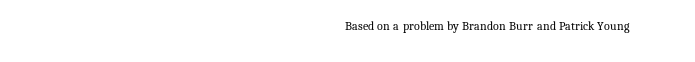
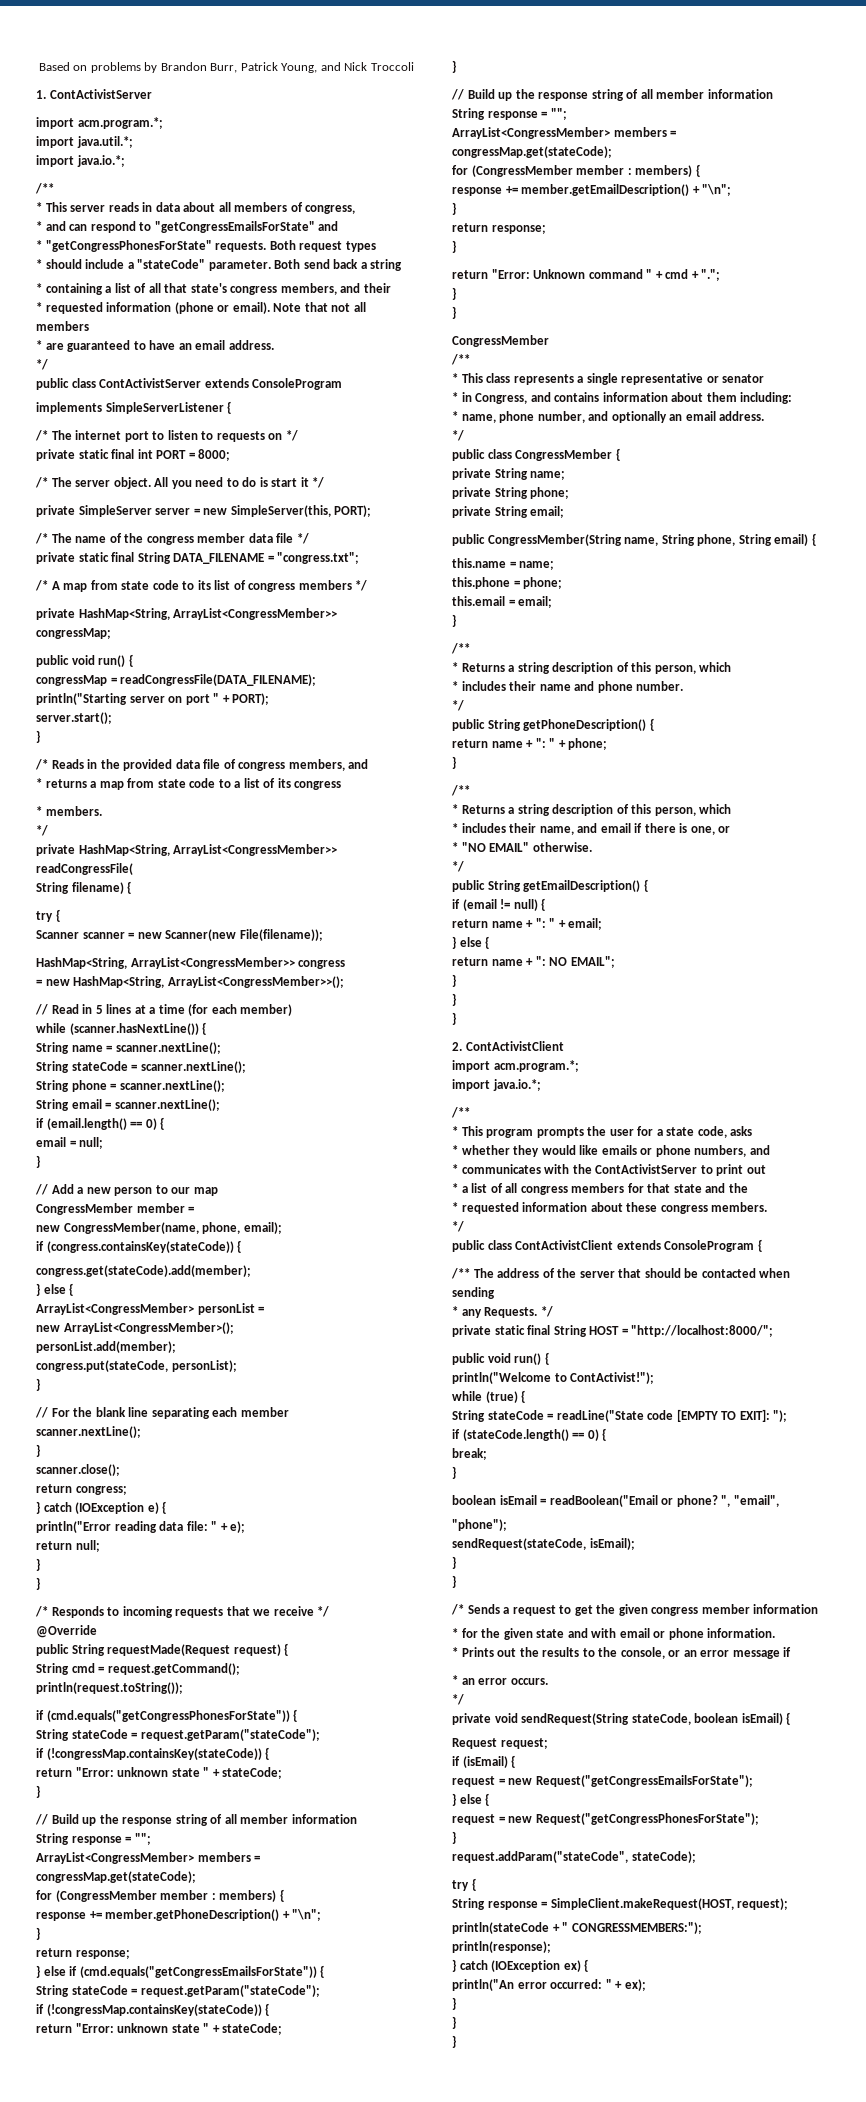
- Based on a problem by Brandon Burr and Patrick Young
+ Based on problems by Brandon Burr, Patrick Young, and Nick Troccoli
+ 1. ContActivistServer
+ import acm.program.*;
+ import java.util.*;
+ import java.io.*;
+ /**
+ * This server reads in data about all members of congress,
+ * and can respond to "getCongressEmailsForState" and
+ * "getCongressPhonesForState" requests. Both request types
+ * should include a "stateCode" parameter. Both send back a string
+ * containing a list of all that state's congress members, and their
+ * requested information (phone or email). Note that not all members
+ * are guaranteed to have an email address.
+ */
+ public class ContActivistServer extends ConsoleProgram
+ implements SimpleServerListener {
+ /* The internet port to listen to requests on */
+ private static final int PORT = 8000;
+ /* The server object. All you need to do is start it */
+ private SimpleServer server = new SimpleServer(this, PORT);
+ /* The name of the congress member data file */
+ private static final String DATA_FILENAME = "congress.txt";
+ /* A map from state code to its list of congress members */
+ private HashMap<String, ArrayList<CongressMember>> congressMap;
+ public void run() {
+ congressMap = readCongressFile(DATA_FILENAME);
+ println("Starting server on port " + PORT);
+ server.start();
+ }
+ /* Reads in the provided data file of congress members, and
+ * returns a map from state code to a list of its congress
+ * members.
+ */
+ private HashMap<String, ArrayList<CongressMember>> readCongressFile(
+ String filename) {
+ try {
+ Scanner scanner = new Scanner(new File(filename));
+ HashMap<String, ArrayList<CongressMember>> congress
+ = new HashMap<String, ArrayList<CongressMember>>();
+ // Read in 5 lines at a time (for each member)
+ while (scanner.hasNextLine()) {
+ String name = scanner.nextLine();
+ String stateCode = scanner.nextLine();
+ String phone = scanner.nextLine();
+ String email = scanner.nextLine();
+ if (email.length() == 0) {
+ email = null;
+ }
+ // Add a new person to our map
+ CongressMember member =
+ new CongressMember(name, phone, email);
+ if (congress.containsKey(stateCode)) {
+ congress.get(stateCode).add(member);
+ } else {
+ ArrayList<CongressMember> personList =
+ new ArrayList<CongressMember>();
+ personList.add(member);
+ congress.put(stateCode, personList);
+ }
+ // For the blank line separating each member
+ scanner.nextLine();
+ }
+ scanner.close();
+ return congress;
+ } catch (IOException e) {
+ println("Error reading data file: " + e);
+ return null;
+ }
+ }
+ /* Responds to incoming requests that we receive */
+ @Override
+ public String requestMade(Request request) {
+ String cmd = request.getCommand();
+ println(request.toString());
+ if (cmd.equals("getCongressPhonesForState")) {
+ String stateCode = request.getParam("stateCode");
+ if (!congressMap.containsKey(stateCode)) {
+ return "Error: unknown state " + stateCode;
+ }
+ // Build up the response string of all member information
+ String response = "";
+ ArrayList<CongressMember> members = congressMap.get(stateCode);
+ for (CongressMember member : members) {
+ response += member.getPhoneDescription() + "\n";
+ }
+ return response;
+ } else if (cmd.equals("getCongressEmailsForState")) {
+ String stateCode = request.getParam("stateCode");
+ if (!congressMap.containsKey(stateCode)) {
+ return "Error: unknown state " + stateCode;
+ }
+ // Build up the response string of all member information
+ String response = "";
+ ArrayList<CongressMember> members = congressMap.get(stateCode);
+ for (CongressMember member : members) {
+ response += member.getEmailDescription() + "\n";
+ }
+ return response;
+ }
+ return "Error: Unknown command " + cmd + ".";
+ }
+ }
+ CongressMember
+ /**
+ * This class represents a single representative or senator
+ * in Congress, and contains information about them including:
+ * name, phone number, and optionally an email address.
+ */
+ public class CongressMember {
+ private String name;
+ private String phone;
+ private String email;
+ public CongressMember(String name, String phone, String email) {
+ this.name = name;
+ this.phone = phone;
+ this.email = email;
+ }
+ /**
+ * Returns a string description of this person, which
+ * includes their name and phone number.
+ */
+ public String getPhoneDescription() {
+ return name + ": " + phone;
+ }
+ /**
+ * Returns a string description of this person, which
+ * includes their name, and email if there is one, or
+ * "NO EMAIL" otherwise.
+ */
+ public String getEmailDescription() {
+ if (email != null) {
+ return name + ": " + email;
+ } else {
+ return name + ": NO EMAIL";
+ }
+ }
+ }
+ 2. ContActivistClient
+ import acm.program.*;
+ import java.io.*;
+ /**
+ * This program prompts the user for a state code, asks
+ * whether they would like emails or phone numbers, and
+ * communicates with the ContActivistServer to print out
+ * a list of all congress members for that state and the
+ * requested information about these congress members.
+ */
+ public class ContActivistClient extends ConsoleProgram {
+ /** The address of the server that should be contacted when sending
+ * any Requests. */
+ private static final String HOST = "http://localhost:8000/";
+ public void run() {
+ println("Welcome to ContActivist!");
+ while (true) {
+ String stateCode = readLine("State code [EMPTY TO EXIT]: ");
+ if (stateCode.length() == 0) {
+ break;
+ }
+ boolean isEmail = readBoolean("Email or phone? ", "email",
+ "phone");
+ sendRequest(stateCode, isEmail);
+ }
+ }
+ /* Sends a request to get the given congress member information
+ * for the given state and with email or phone information.
+ * Prints out the results to the console, or an error message if
+ * an error occurs.
+ */
+ private void sendRequest(String stateCode, boolean isEmail) {
+ Request request;
+ if (isEmail) {
+ request = new Request("getCongressEmailsForState");
+ } else {
+ request = new Request("getCongressPhonesForState");
+ }
+ request.addParam("stateCode", stateCode);
+ try {
+ String response = SimpleClient.makeRequest(HOST, request);
+ println(stateCode + " CONGRESSMEMBERS:");
+ println(response);
+ } catch (IOException ex) {
+ println("An error occurred: " + ex);
+ }
+ }
+ }

